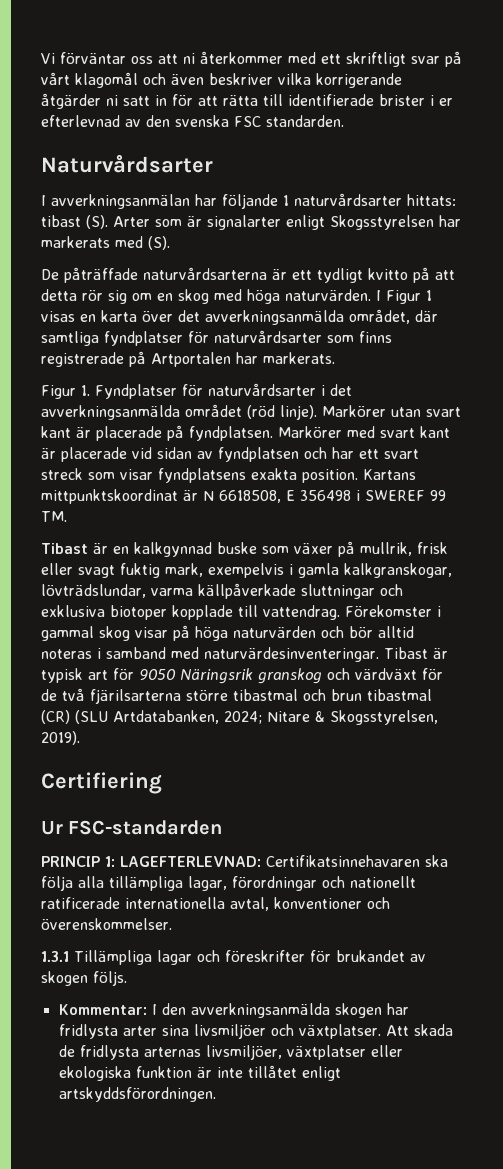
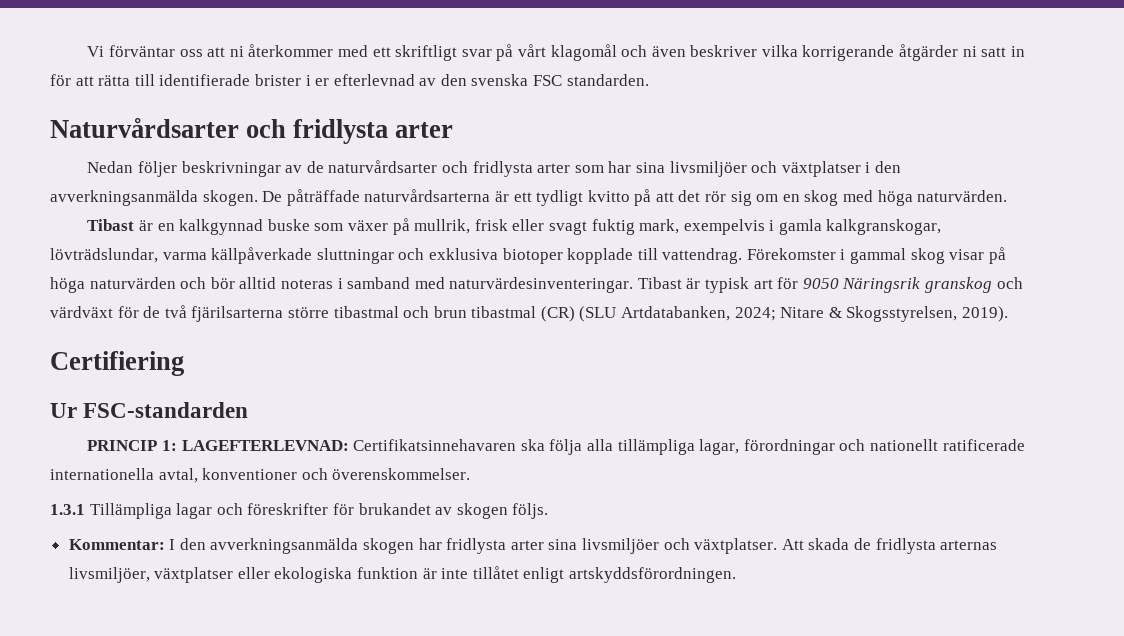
- Naturvårdsarter
- I avverkningsanmälan har följande 1 naturvårdsarter hittats: tibast (S). Arter som är signalarter enligt Skogsstyrelsen har markerats med (S).
- De påträffade naturvårdsarterna är ett tydligt kvitto på att detta rör sig om en skog med höga naturvärden. I Figur 1 visas en karta över det avverkningsanmälda området, där samtliga fyndplatser för naturvårdsarter som finns registrerade på Artportalen har markerats.
- Figur 1. Fyndplatser för naturvårdsarter i det avverkningsanmälda området (röd linje). Markörer utan svart kant är placerade på fyndplatsen. Markörer med svart kant är placerade vid sidan av fyndplatsen och har ett svart streck som visar fyndplatsens exakta position. Kartans mittpunktskoordinat är N 6618508, E 356498 i SWEREF 99 TM.
+ Naturvårdsarter och fridlysta arter
+ Nedan följer beskrivningar av de naturvårdsarter och fridlysta arter som har sina livsmiljöer och växtplatser i den avverkningsanmälda skogen. De påträffade naturvårdsarterna är ett tydligt kvitto på att det rör sig om en skog med höga naturvärden.

